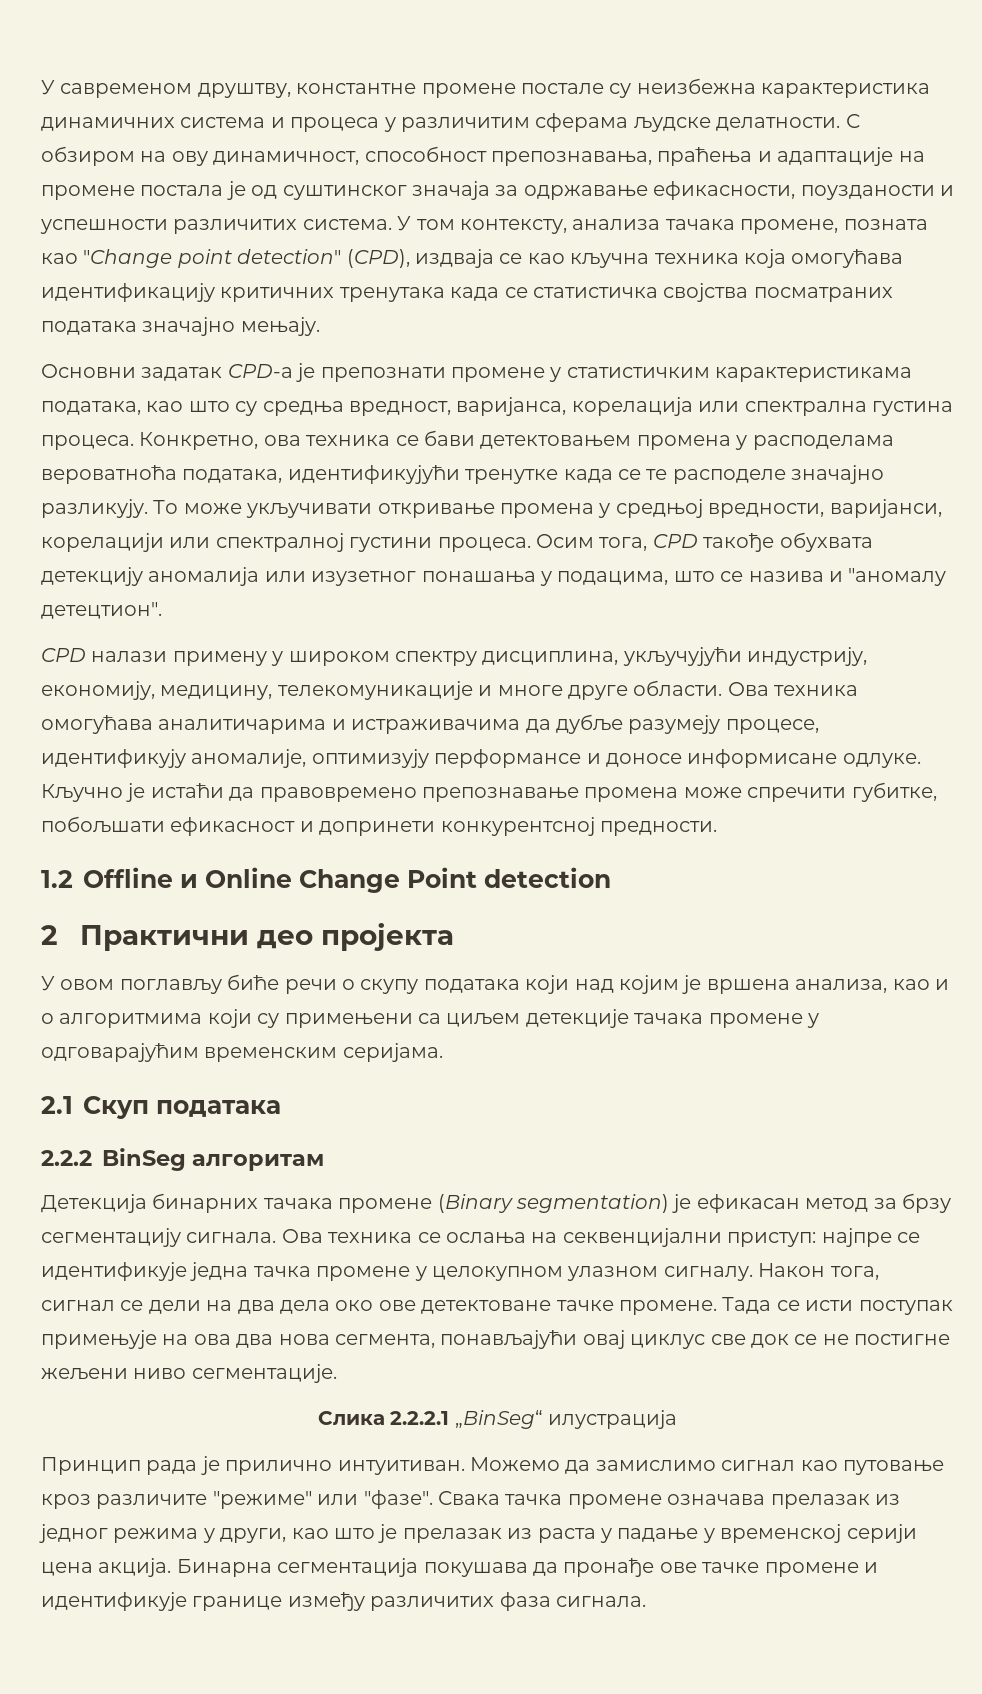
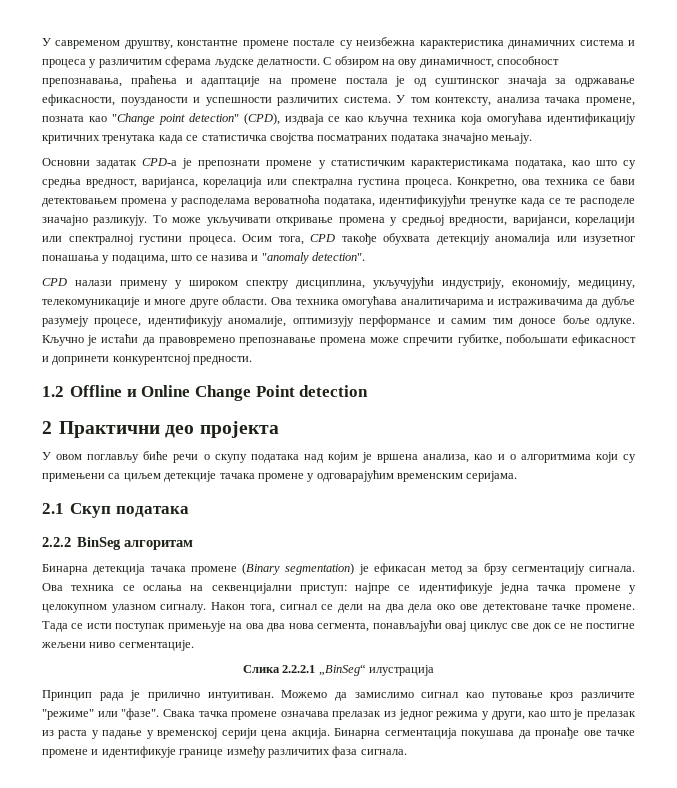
- Осим тога, CPD такође обухвата детекцију аномалија или изузетног понашања у подацима, што се назива и "аномалy детецтион".
+ Осим тога, CPD такође обухвата детекцију аномалија или изузетног понашања у подацима, што се назива и "anomaly detection".
- Ова техника омогућава аналитичарима и истраживачима да дубље разумеју процесе, идентификују аномалије, оптимизују перформансе и доносе информисане одлуке.
+ Ова техника омогућава аналитичарима и истраживачима да дубље разумеју процесе, идентификују аномалије, оптимизују перформансе и самим тим доносе боље одлуке.
- У овом поглављу биће речи о скупу података који над којим је вршена анализа, као и о алгоритмима који су примењени са циљем детекције тачака промене у одговарајућим временским серијама.
+ У овом поглављу биће речи о скупу података над којим је вршена анализа, као и о алгоритмима који су примењени са циљем детекције тачака промене у одговарајућим временским серијама.
- Детекција бинарних тачака промене (Binary segmentation) је ефикасан метод за брзу сегментацију сигнала.
+ Бинарна детекција тачака промене (Binary segmentation) је ефикасан метод за брзу сегментацију сигнала.

